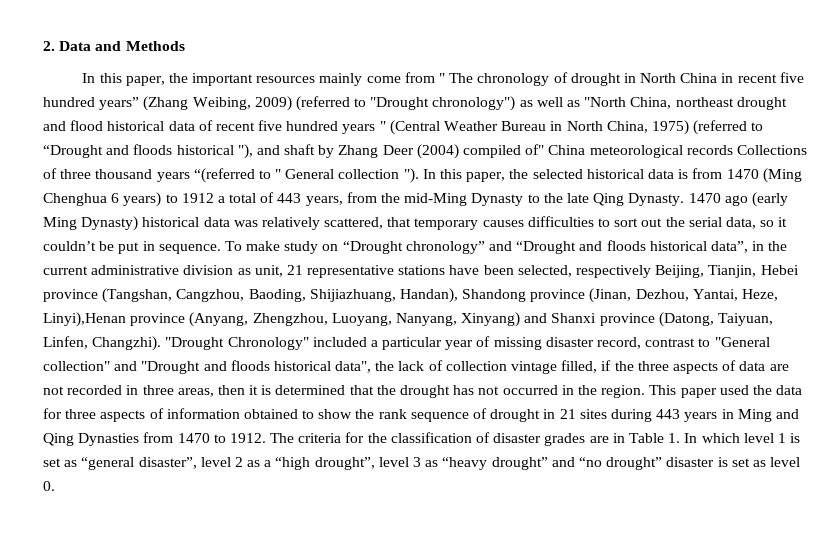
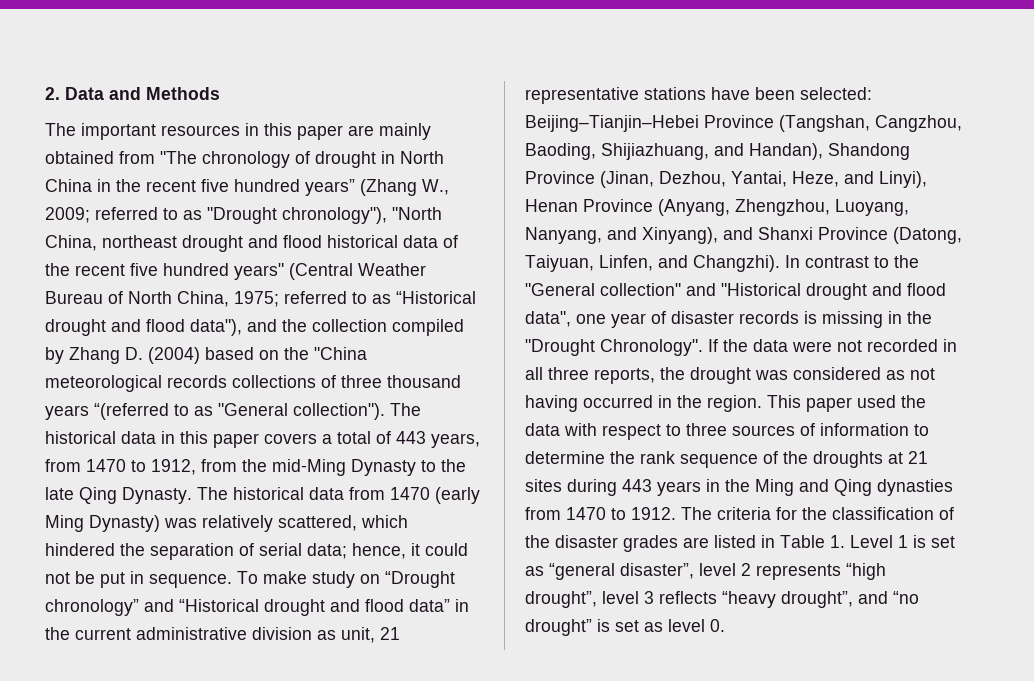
- In this paper, the important resources mainly come from " The chronology of drought in North China in recent five hundred years” (Zhang Weibing, 2009) (referred to "Drought chronology") as well as "North China, northeast drought and flood historical data of recent five hundred years " (Central Weather Bureau in North China, 1975) (referred to “Drought and floods historical "), and shaft by Zhang Deer (2004) compiled of" China meteorological records Collections of three thousand years “(referred to " General collection "). In this paper, the selected historical data is from 1470 (Ming Chenghua 6 years) to 1912 a total of 443 years, from the mid-Ming Dynasty to the late Qing Dynasty.
+ The important resources in this paper are mainly obtained from "The chronology of drought in North China in the recent five hundred years” (Zhang W., 2009; referred to as "Drought chronology"), "North China, northeast drought and flood historical data of the recent five hundred years" (Central Weather Bureau of North China, 1975; referred to as “Historical drought and flood data"), and the collection compiled by Zhang D. (2004) based on the "China meteorological records collections of three thousand years “(referred to as "General collection"). The historical data in this paper covers a total of 443 years, from 1470 to 1912, from the mid-Ming Dynasty to the late Qing Dynasty.
- 1470 ago (early Ming Dynasty) historical data was relatively scattered, that temporary causes difficulties to sort out the serial data, so it couldn’t be put in sequence.
+ The historical data from 1470 (early Ming Dynasty) was relatively scattered, which hindered the separation of serial data; hence, it could not be put in sequence.
- To make study on “Drought chronology” and “Drought and floods historical data”, in the current administrative division as unit, 21 representative stations have been selected, respectively Beijing, Tianjin, Hebei province (Tangshan, Cangzhou, Baoding, Shijiazhuang, Handan), Shandong province (Jinan, Dezhou, Yantai, Heze, Linyi),Henan province (Anyang, Zhengzhou, Luoyang, Nanyang, Xinyang) and Shanxi province (Datong, Taiyuan, Linfen, Changzhi). "Drought Chronology" included a particular year of missing disaster record, contrast to "General collection" and "Drought and floods historical data", the lack of collection vintage filled, if the three aspects of data are not recorded in three areas, then it is determined that the drought has not occurred in the region.
+ To make study on “Drought chronology” and “Historical drought and flood data” in the current administrative division as unit, 21 representative stations have been selected: Beijing–Tianjin–Hebei Province (Tangshan, Cangzhou, Baoding, Shijiazhuang, and Handan), Shandong Province (Jinan, Dezhou, Yantai, Heze, and Linyi), Henan Province (Anyang, Zhengzhou, Luoyang, Nanyang, and Xinyang), and Shanxi Province (Datong, Taiyuan, Linfen, and Changzhi). In contrast to the "General collection" and "Historical drought and flood data", one year of disaster records is missing in the "Drought Chronology". If the data were not recorded in all three reports, the drought was considered as not having occurred in the region.
- This paper used the data for three aspects of information obtained to show the rank sequence of drought in 21 sites during 443 years in Ming and Qing Dynasties from 1470 to 1912.
+ This paper used the data with respect to three sources of information to determine the rank sequence of the droughts at 21 sites during 443 years in the Ming and Qing dynasties from 1470 to 1912.
- The criteria for the classification of disaster grades are in Table 1. In which level 1 is set as “general disaster”, level 2 as a “high drought”, level 3 as “heavy drought” and “no drought” disaster is set as level 0.
+ The criteria for the classification of the disaster grades are listed in Table 1. Level 1 is set as “general disaster”, level 2 represents “high drought”, level 3 reflects “heavy drought”, and “no drought” is set as level 0.

